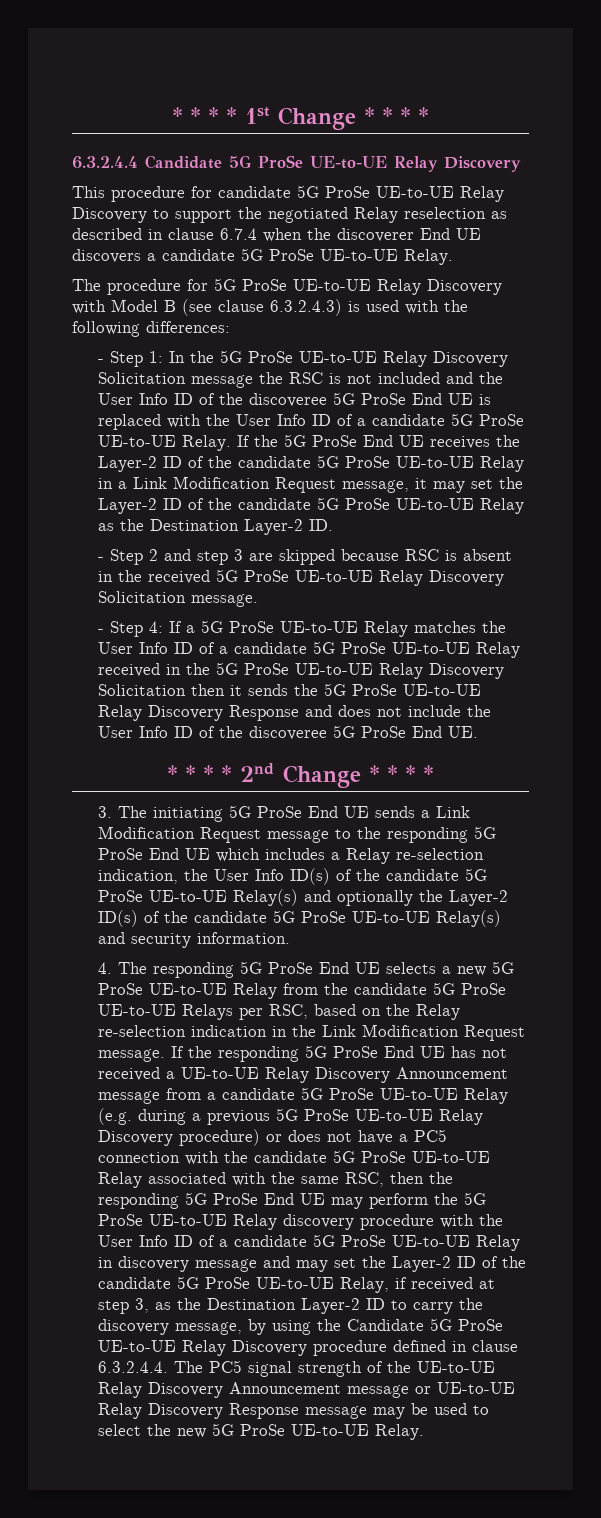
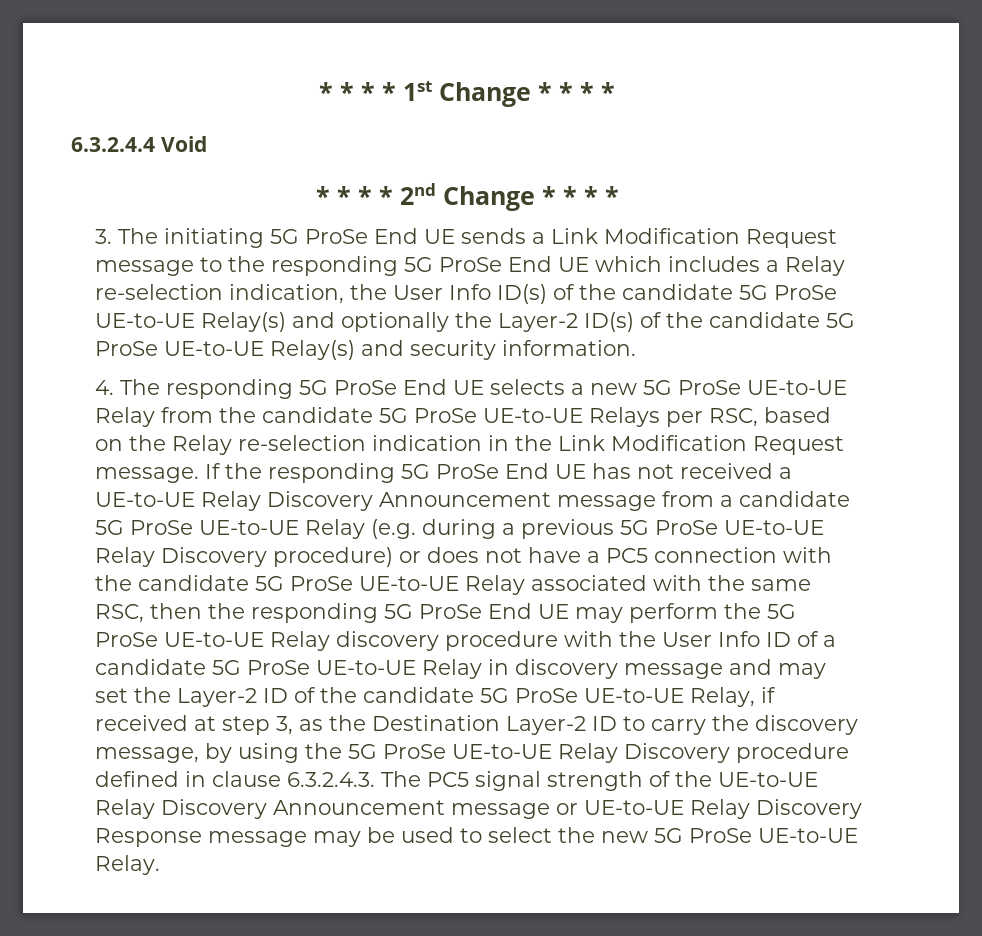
- 6.3.2.4.4 Candidate 5G ProSe UE-to-UE Relay Discovery
- This procedure for candidate 5G ProSe UE-to-UE Relay Discovery to support the negotiated Relay reselection as described in clause 6.7.4 when the discoverer End UE discovers a candidate 5G ProSe UE-to-UE Relay.
- The procedure for 5G ProSe UE-to-UE Relay Discovery with Model B (see clause 6.3.2.4.3) is used with the following differences:
- - Step 1: In the 5G ProSe UE-to-UE Relay Discovery Solicitation message the RSC is not included and the User Info ID of the discoveree 5G ProSe End UE is replaced with the User Info ID of a candidate 5G ProSe UE-to-UE Relay. If the 5G ProSe End UE receives the Layer-2 ID of the candidate 5G ProSe UE-to-UE Relay in a Link Modification Request message, it may set the Layer-2 ID of the candidate 5G ProSe UE-to-UE Relay as the Destination Layer-2 ID.
- - Step 2 and step 3 are skipped because RSC is absent in the received 5G ProSe UE-to-UE Relay Discovery Solicitation message.
- - Step 4: If a 5G ProSe UE-to-UE Relay matches the User Info ID of a candidate 5G ProSe UE-to-UE Relay received in the 5G ProSe UE-to-UE Relay Discovery Solicitation then it sends the 5G ProSe UE-to-UE Relay Discovery Response and does not include the User Info ID of the discoveree 5G ProSe End UE.
+ 6.3.2.4.4 Void
- If the responding 5G ProSe End UE has not received a UE-to-UE Relay Discovery Announcement message from a candidate 5G ProSe UE-to-UE Relay (e.g. during a previous 5G ProSe UE-to-UE Relay Discovery procedure) or does not have a PC5 connection with the candidate 5G ProSe UE-to-UE Relay associated with the same RSC, then the responding 5G ProSe End UE may perform the 5G ProSe UE-to-UE Relay discovery procedure with the User Info ID of a candidate 5G ProSe UE-to-UE Relay in discovery message and may set the Layer-2 ID of the candidate 5G ProSe UE-to-UE Relay, if received at step 3, as the Destination Layer-2 ID to carry the discovery message, by using the Candidate 5G ProSe UE-to-UE Relay Discovery procedure defined in clause 6.3.2.4.4. The PC5 signal strength of the UE-to-UE Relay Discovery Announcement message or UE-to-UE Relay Discovery Response message may be used to select the new 5G ProSe UE-to-UE Relay.
+ If the responding 5G ProSe End UE has not received a UE-to-UE Relay Discovery Announcement message from a candidate 5G ProSe UE-to-UE Relay (e.g. during a previous 5G ProSe UE-to-UE Relay Discovery procedure) or does not have a PC5 connection with the candidate 5G ProSe UE-to-UE Relay associated with the same RSC, then the responding 5G ProSe End UE may perform the 5G ProSe UE-to-UE Relay discovery procedure with the User Info ID of a candidate 5G ProSe UE-to-UE Relay in discovery message and may set the Layer-2 ID of the candidate 5G ProSe UE-to-UE Relay, if received at step 3, as the Destination Layer-2 ID to carry the discovery message, by using the 5G ProSe UE-to-UE Relay Discovery procedure defined in clause 6.3.2.4.3. The PC5 signal strength of the UE-to-UE Relay Discovery Announcement message or UE-to-UE Relay Discovery Response message may be used to select the new 5G ProSe UE-to-UE Relay.

